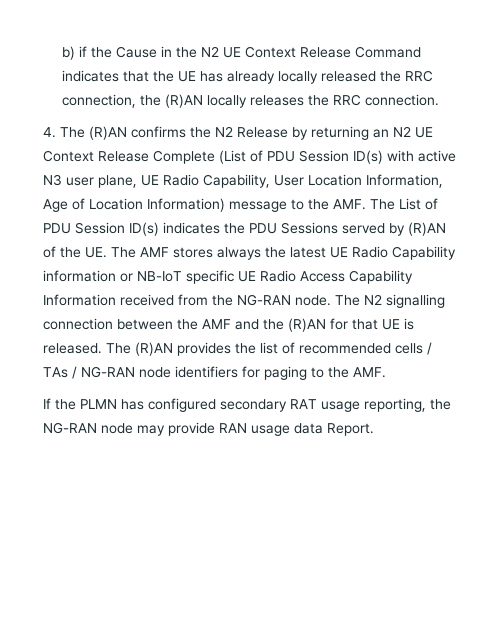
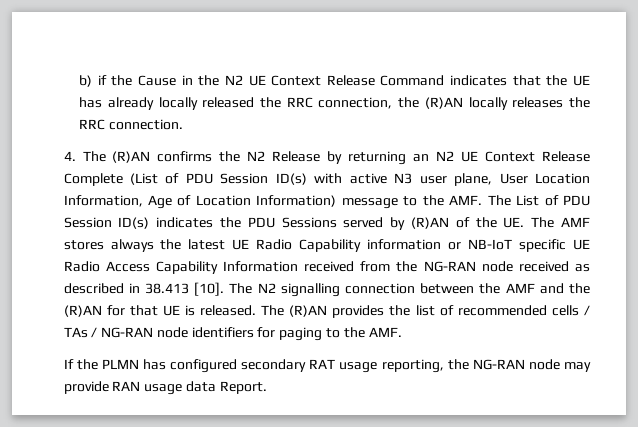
- 4. The (R)AN confirms the N2 Release by returning an N2 UE Context Release Complete (List of PDU Session ID(s) with active N3 user plane, UE Radio Capability, User Location Information, Age of Location Information) message to the AMF. The List of PDU Session ID(s) indicates the PDU Sessions served by (R)AN of the UE. The AMF stores always the latest UE Radio Capability information or NB-IoT specific UE Radio Access Capability Information received from the NG-RAN node.
+ 4. The (R)AN confirms the N2 Release by returning an N2 UE Context Release Complete (List of PDU Session ID(s) with active N3 user plane, User Location Information, Age of Location Information) message to the AMF. The List of PDU Session ID(s) indicates the PDU Sessions served by (R)AN of the UE. The AMF stores always the latest UE Radio Capability information or NB-IoT specific UE Radio Access Capability Information received from the NG-RAN node received as described in 38.413 [10].

